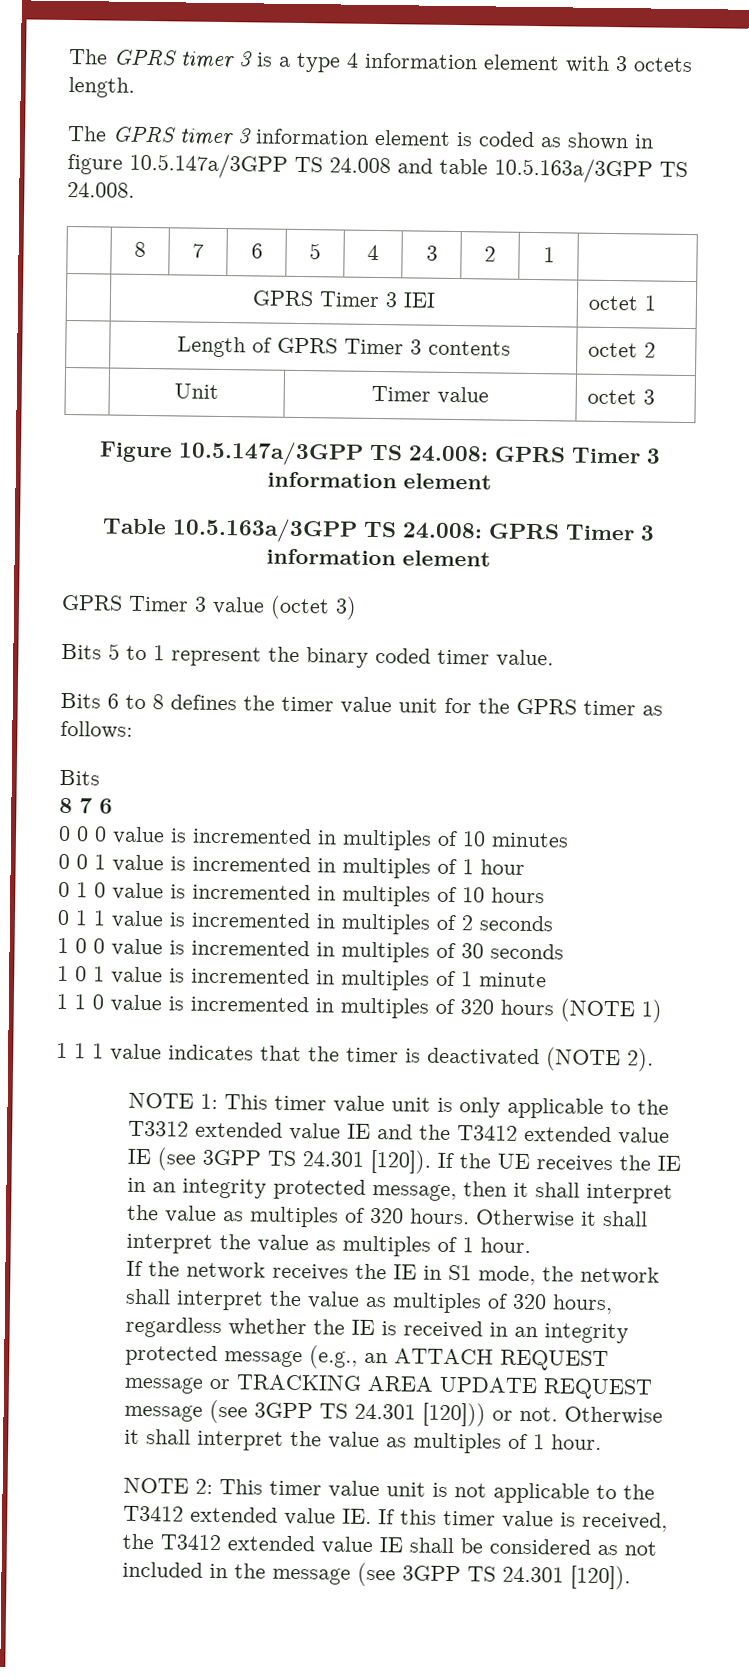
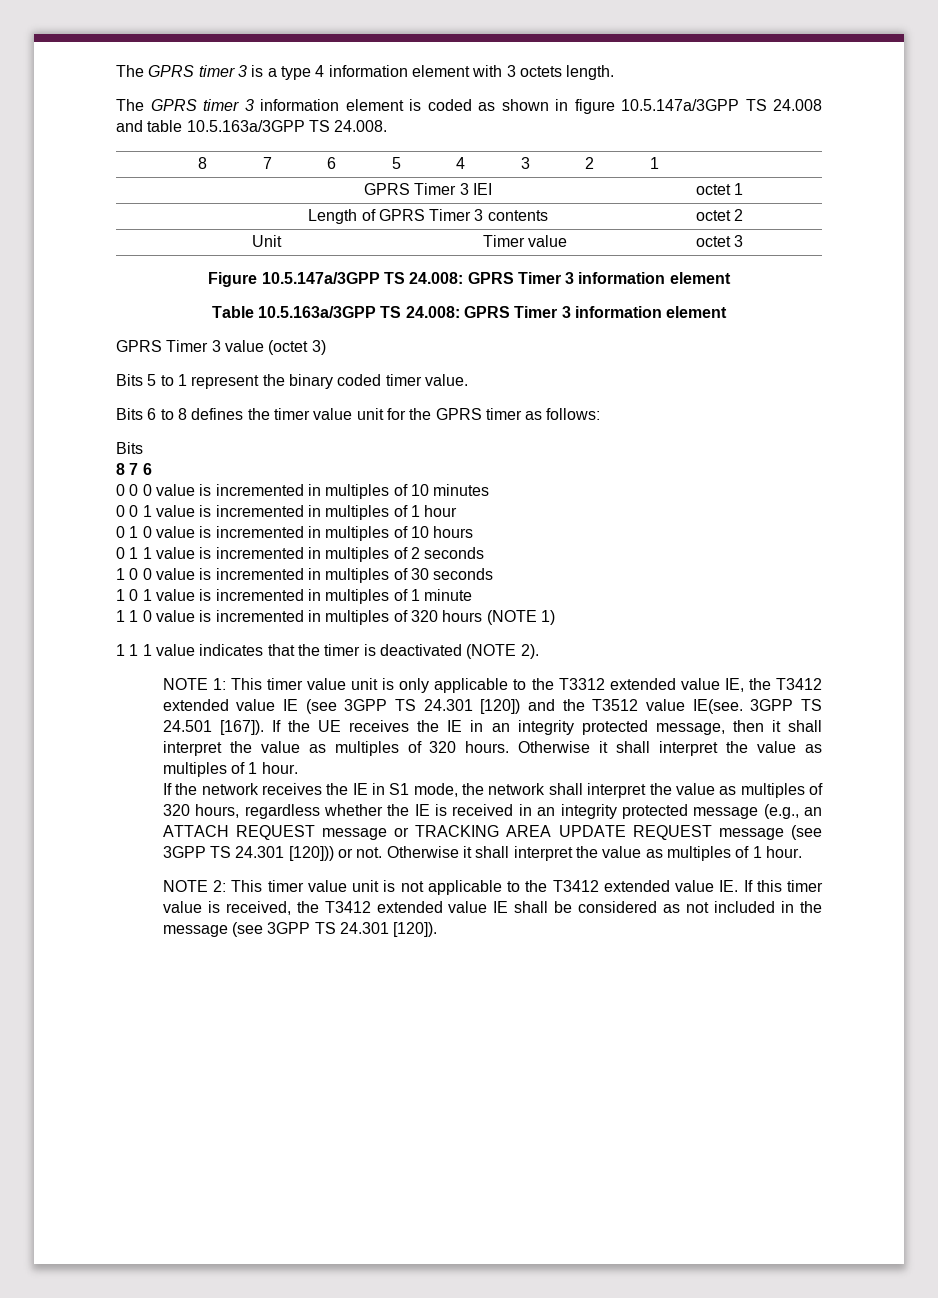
- NOTE 1: This timer value unit is only applicable to the T3312 extended value IE and the T3412 extended value IE (see 3GPP TS 24.301 [120]).
+ NOTE 1: This timer value unit is only applicable to the T3312 extended value IE, the T3412 extended value IE (see 3GPP TS 24.301 [120]) and the T3512 value IE(see. 3GPP TS 24.501 [167]).

